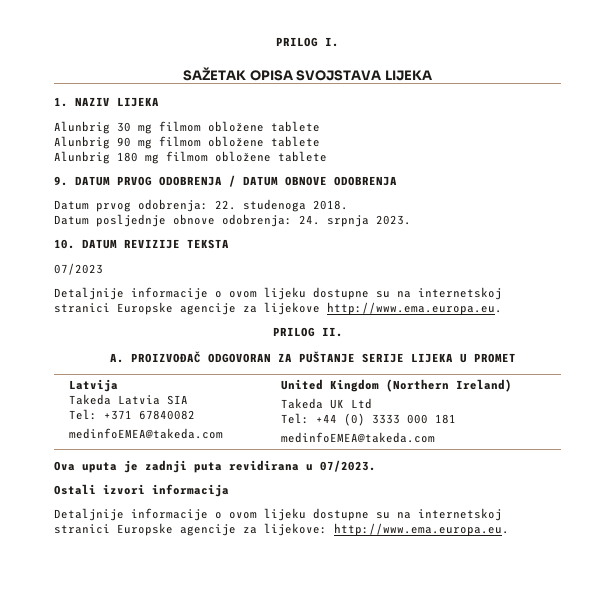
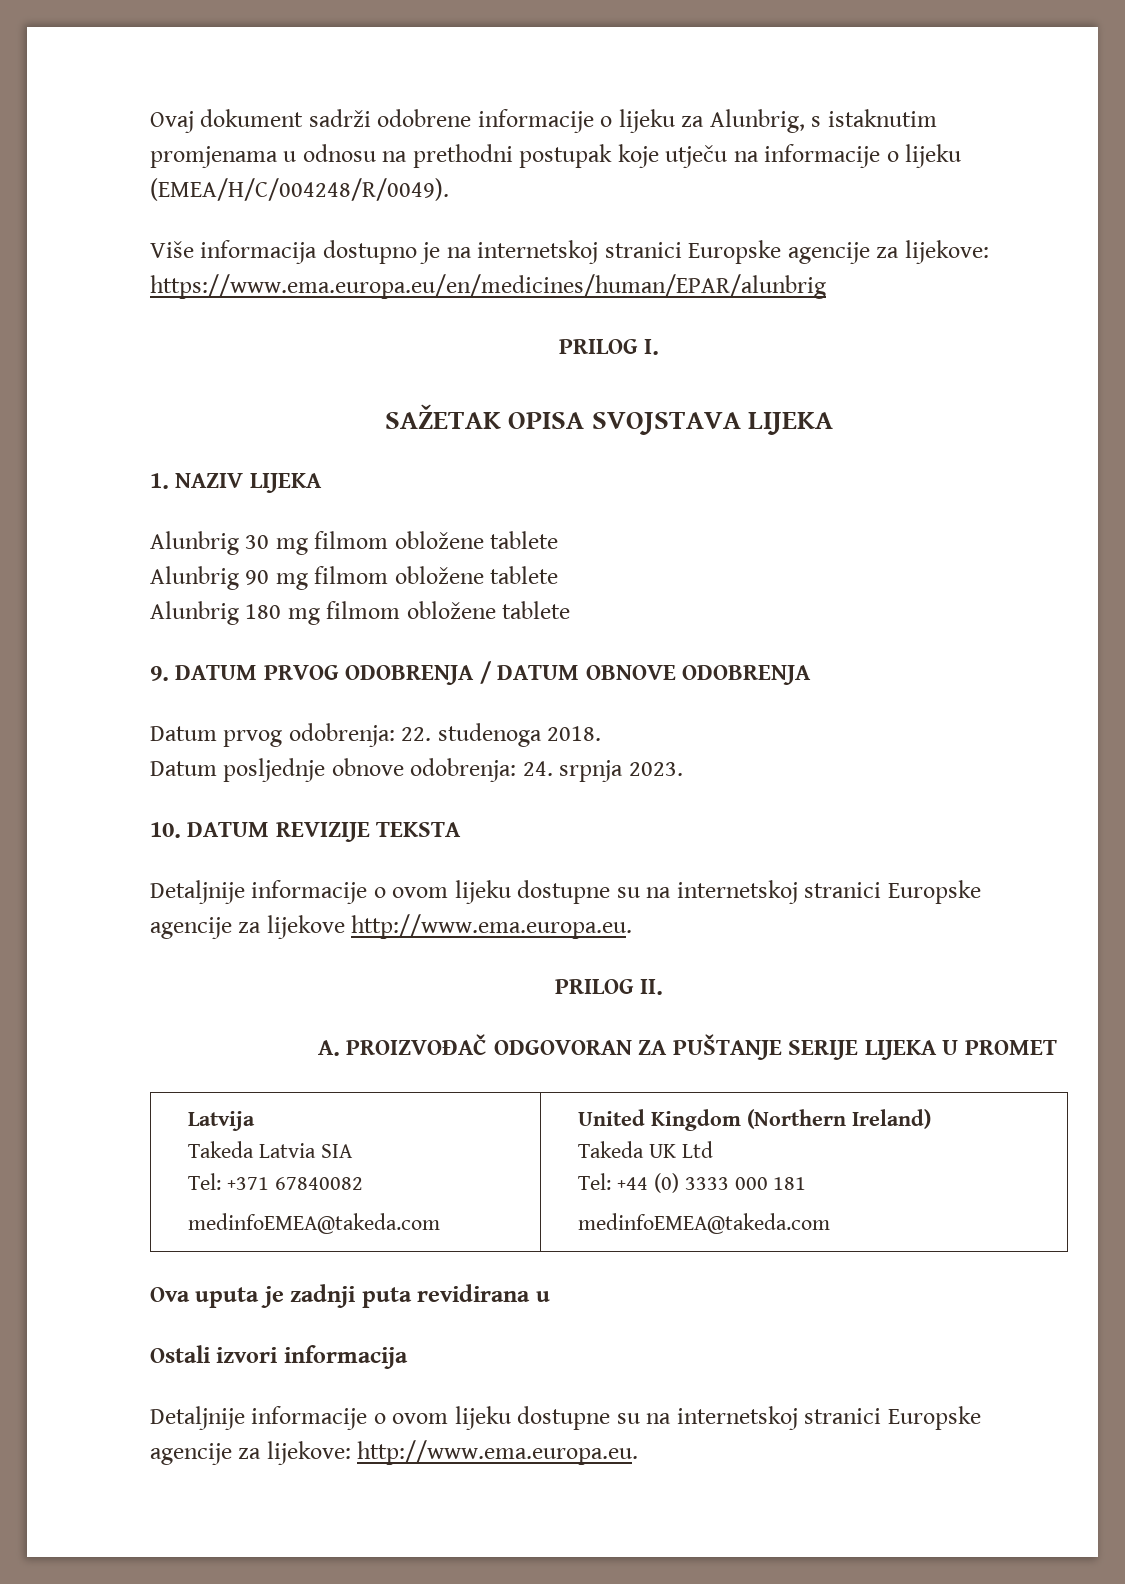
+ Ovaj dokument sadrži odobrene informacije o lijeku za Alunbrig, s istaknutim promjenama u odnosu na prethodni postupak koje utječu na informacije o lijeku (EMEA/H/C/004248/R/0049).
+ Više informacija dostupno je na internetskoj stranici Europske agencije za lijekove: https://www.ema.europa.eu/en/medicines/human/EPAR/alunbrig
- 07/2023
- Ova uputa je zadnji puta revidirana u 07/2023.
+ Ova uputa je zadnji puta revidirana u

